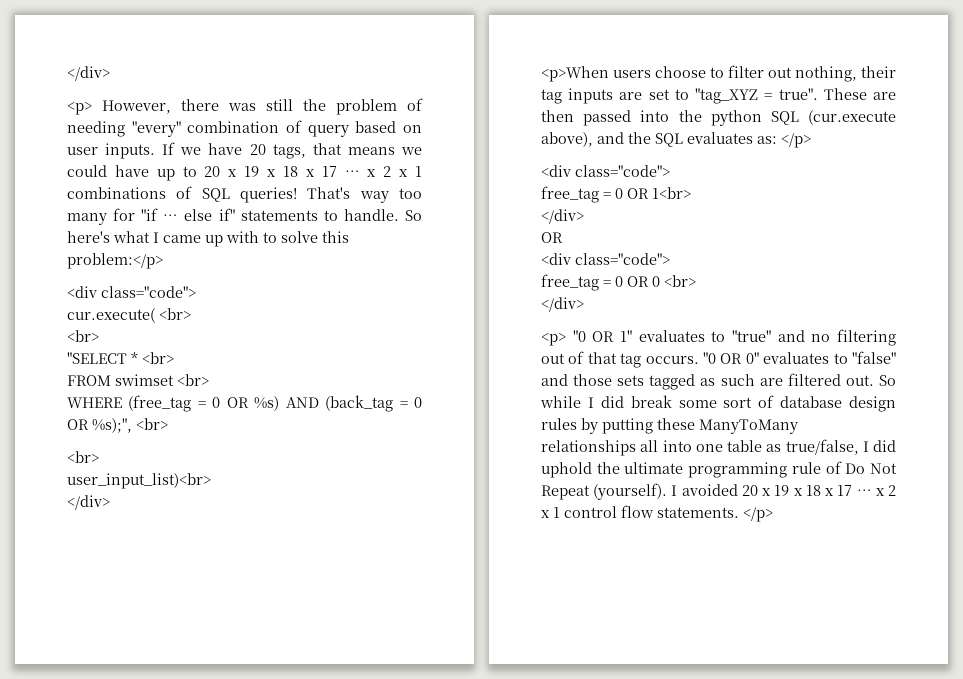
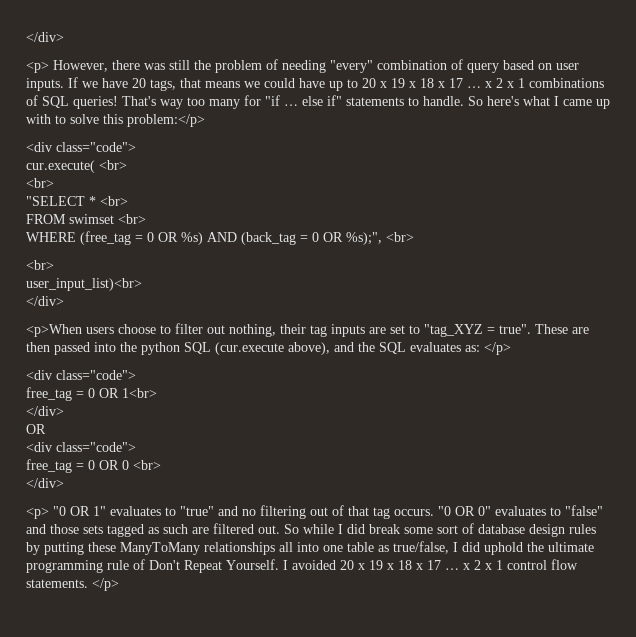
- So while I did break some sort of database design rules by putting these ManyToMany relationships all into one table as true/false, I did uphold the ultimate programming rule of Do Not Repeat (yourself).
+ So while I did break some sort of database design rules by putting these ManyToMany relationships all into one table as true/false, I did uphold the ultimate programming rule of Don't Repeat Yourself.

